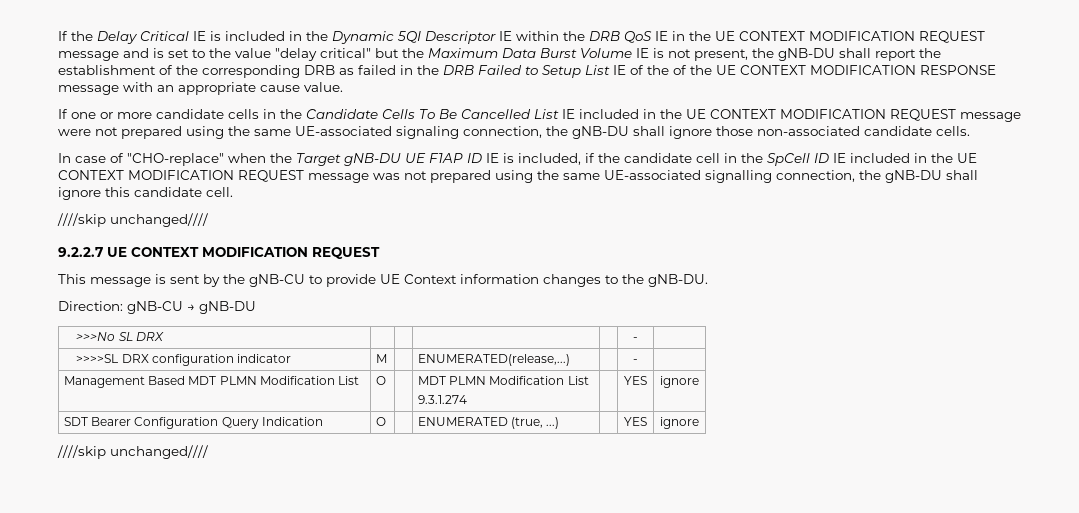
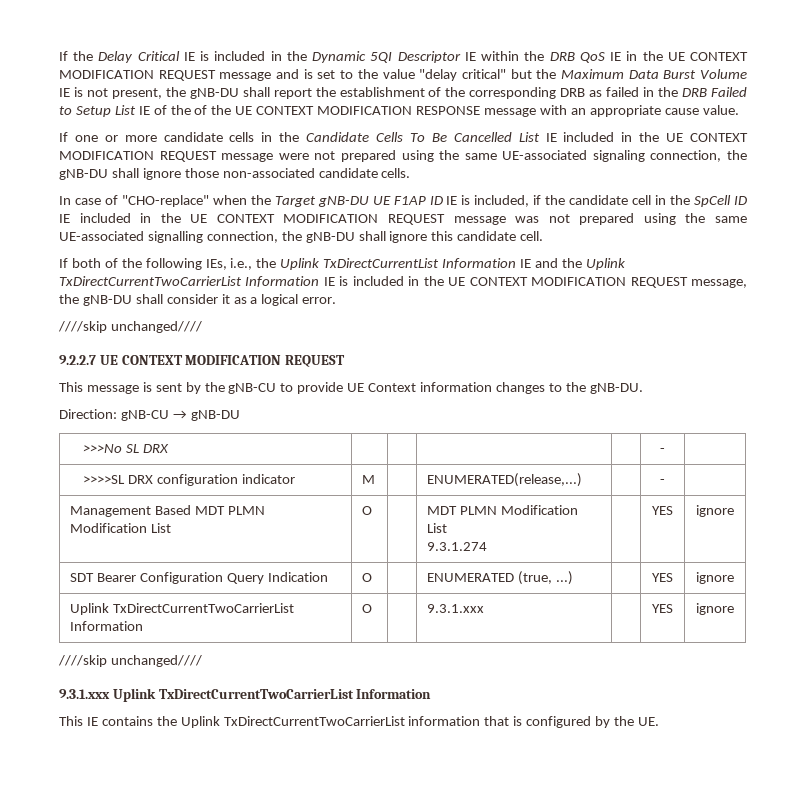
+ If both of the following IEs, i.e., the Uplink TxDirectCurrentList Information IE and the Uplink TxDirectCurrentTwoCarrierList Information IE is included in the UE CONTEXT MODIFICATION REQUEST message, the gNB-DU shall consider it as a logical error.
  SDT Bearer Configuration Query Indication | O | | ENUMERATED (true, ...) | | YES | ignore
+ Uplink TxDirectCurrentTwoCarrierList Information | O | | 9.3.1.xxx | | YES | ignore
  ////skip unchanged////
+ 9.3.1.xxx Uplink TxDirectCurrentTwoCarrierList Information
+ This IE contains the Uplink TxDirectCurrentTwoCarrierList information that is configured by the UE.

